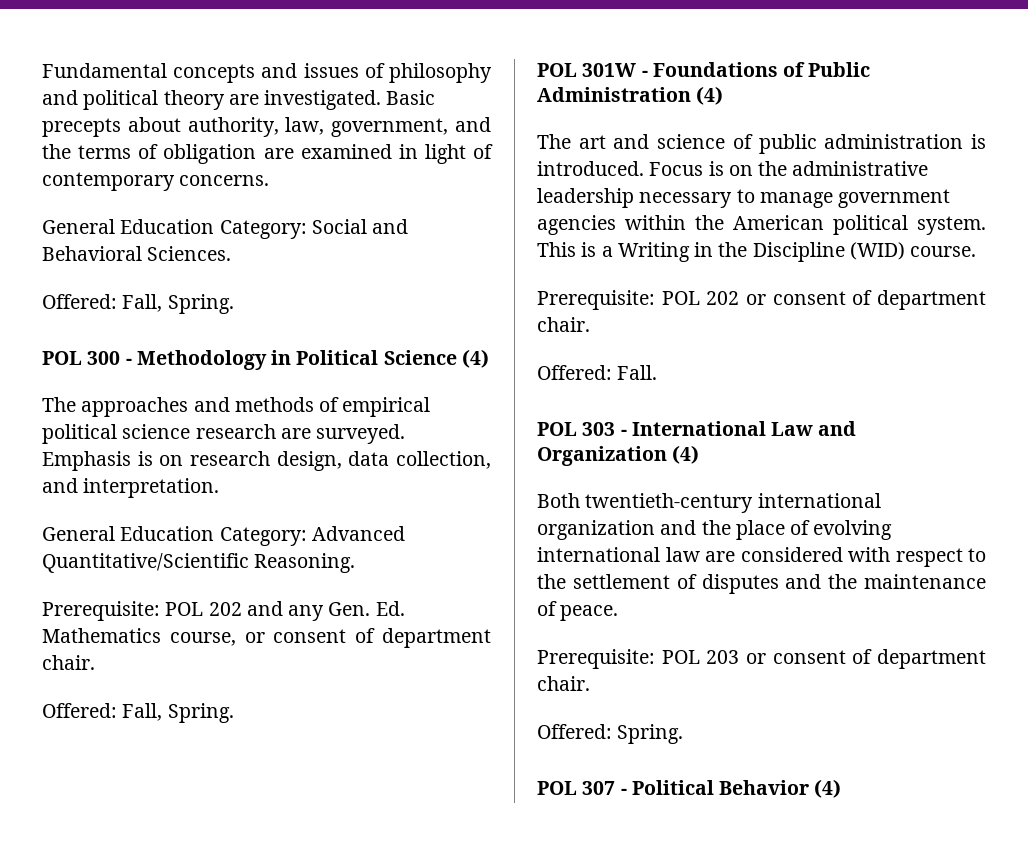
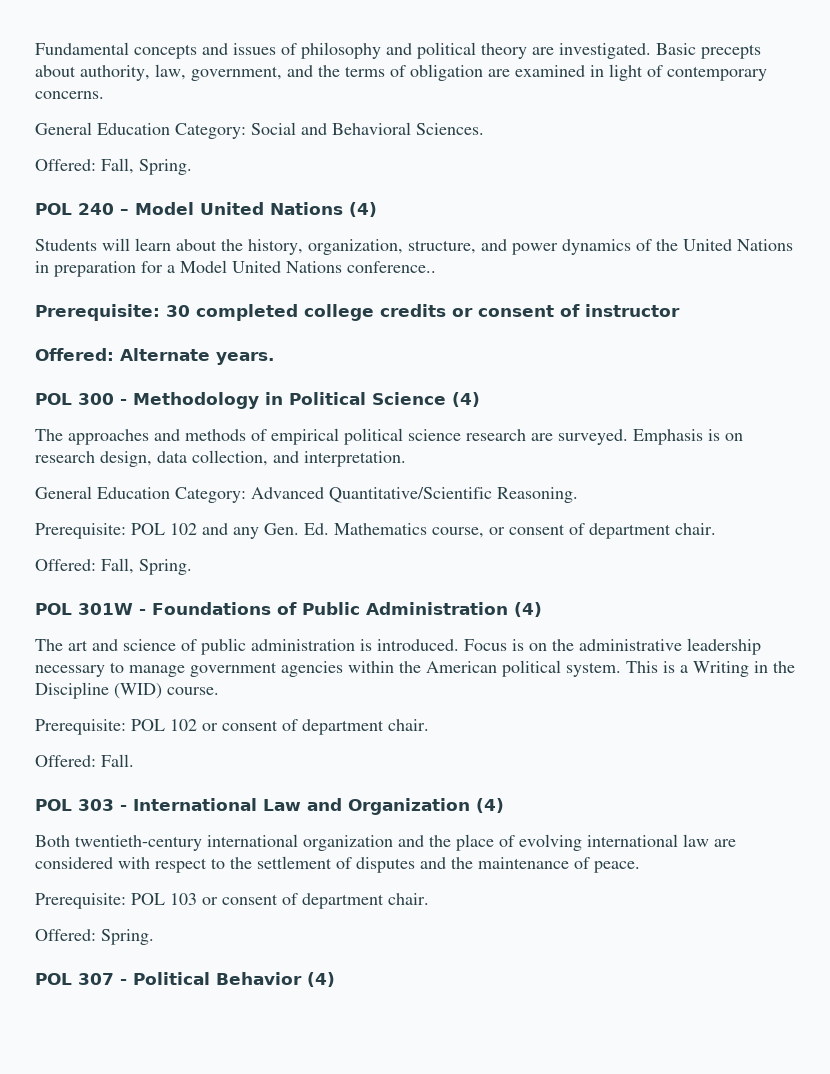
+ POL 240 – Model United Nations (4)
+ Students will learn about the history, organization, structure, and power dynamics of the United Nations in preparation for a Model United Nations conference..
+ Prerequisite: 30 completed college credits or consent of instructor
+ Offered: Alternate years.
- Prerequisite: POL 202 and any Gen. Ed. Mathematics course, or consent of department chair.
+ Prerequisite: POL 102 and any Gen. Ed. Mathematics course, or consent of department chair.
- Prerequisite: POL 202 or consent of department chair.
+ Prerequisite: POL 102 or consent of department chair.
- Prerequisite: POL 203 or consent of department chair.
+ Prerequisite: POL 103 or consent of department chair.

